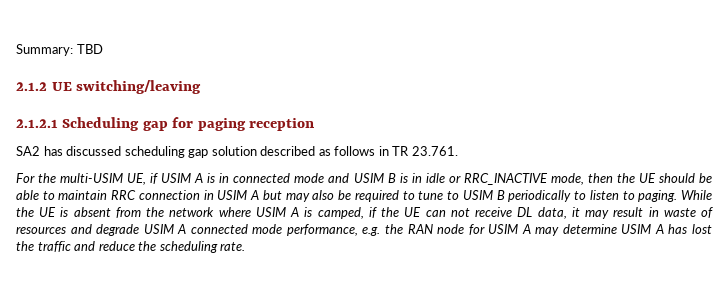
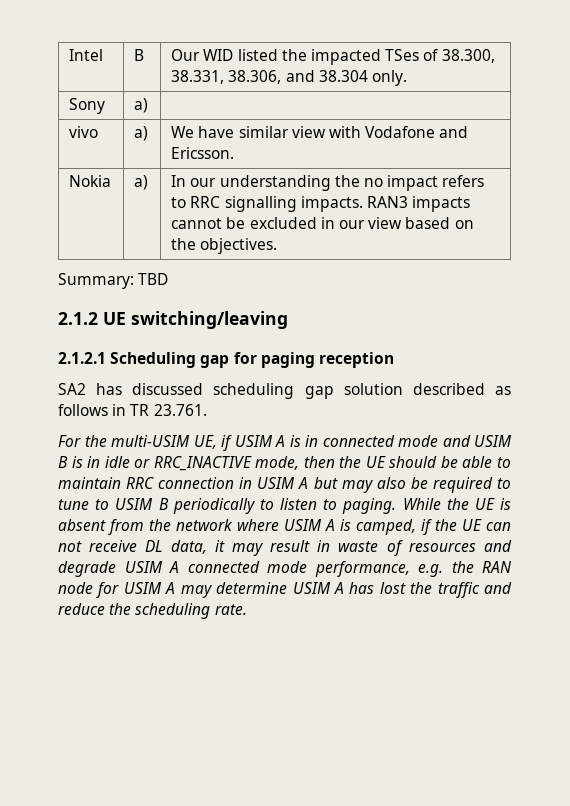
+ Intel | B | Our WID listed the impacted TSes of 38.300, 38.331, 38.306, and 38.304 only.
+ Sony | a) |
+ vivo | a) | We have similar view with Vodafone and Ericsson.
+ Nokia | a) | In our understanding the no impact refers to RRC signalling impacts. RAN3 impacts cannot be excluded in our view based on the objectives.

